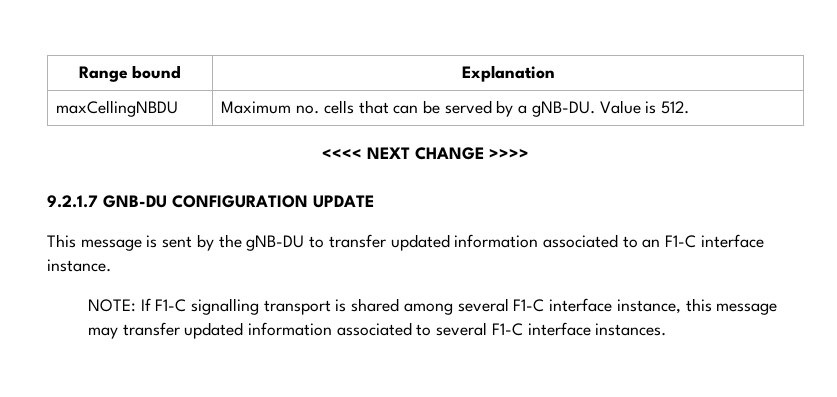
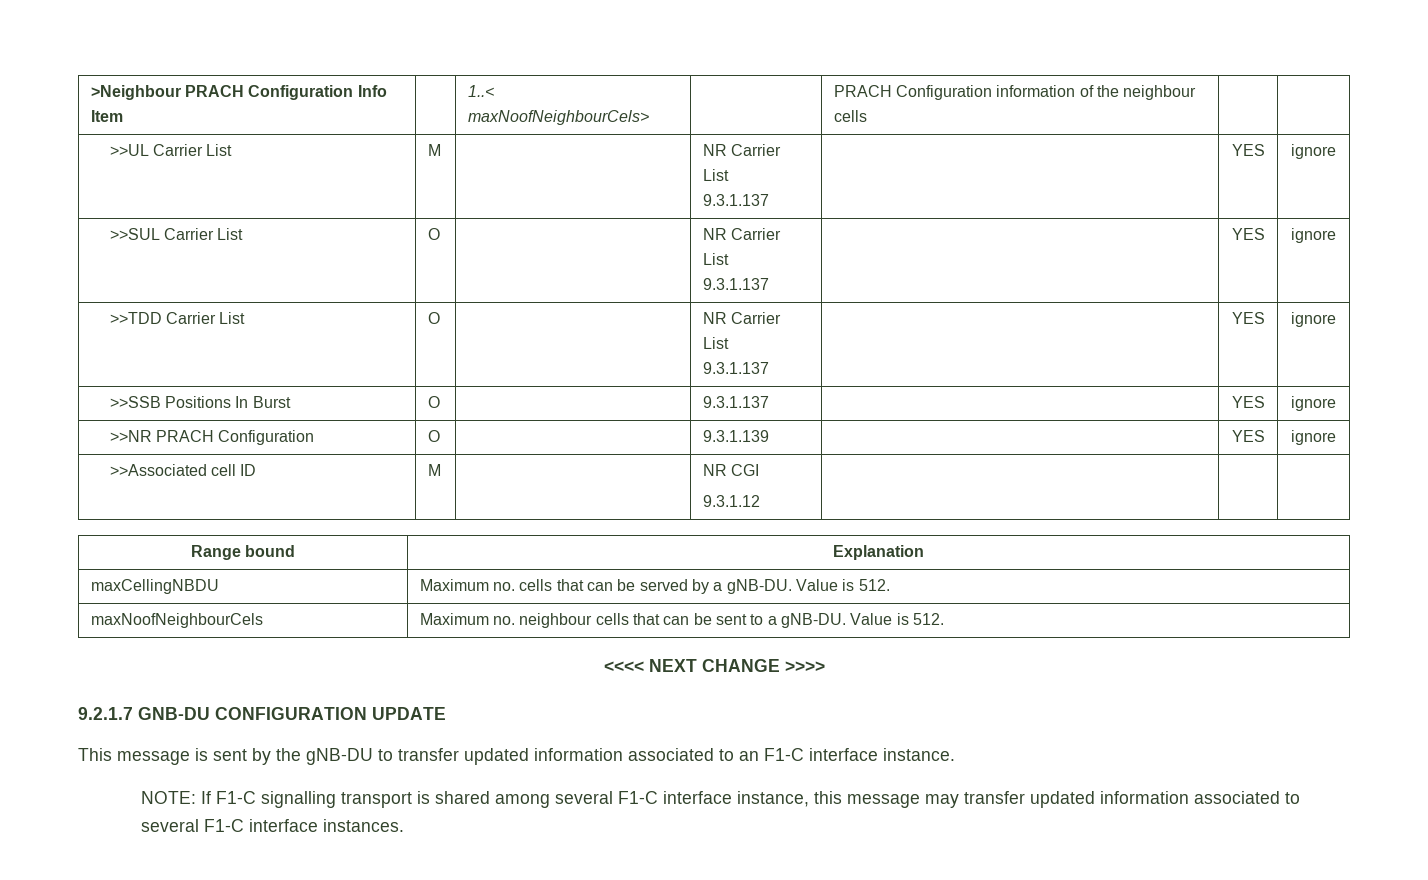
+ >Neighbour PRACH Configuration Info Item | | 1..< maxNoofNeighbourCels> | | PRACH Configuration information of the neighbour cells | |
+ >>UL Carrier List | M | | NR Carrier List
+ 9.3.1.137 | | YES | ignore
+ >>SUL Carrier List | O | | NR Carrier List
+ 9.3.1.137 | | YES | ignore
+ >>TDD Carrier List | O | | NR Carrier List
+ 9.3.1.137 | | YES | ignore
+ >>SSB Positions In Burst | O | | 9.3.1.137 | | YES | ignore
+ >>NR PRACH Configuration | O | | 9.3.1.139 | | YES | ignore
+ >>Associated cell ID | M | | NR CGI
+ 9.3.1.12 | | |
+ maxNoofNeighbourCels | Maximum no. neighbour cells that can be sent to a gNB-DU. Value is 512.

